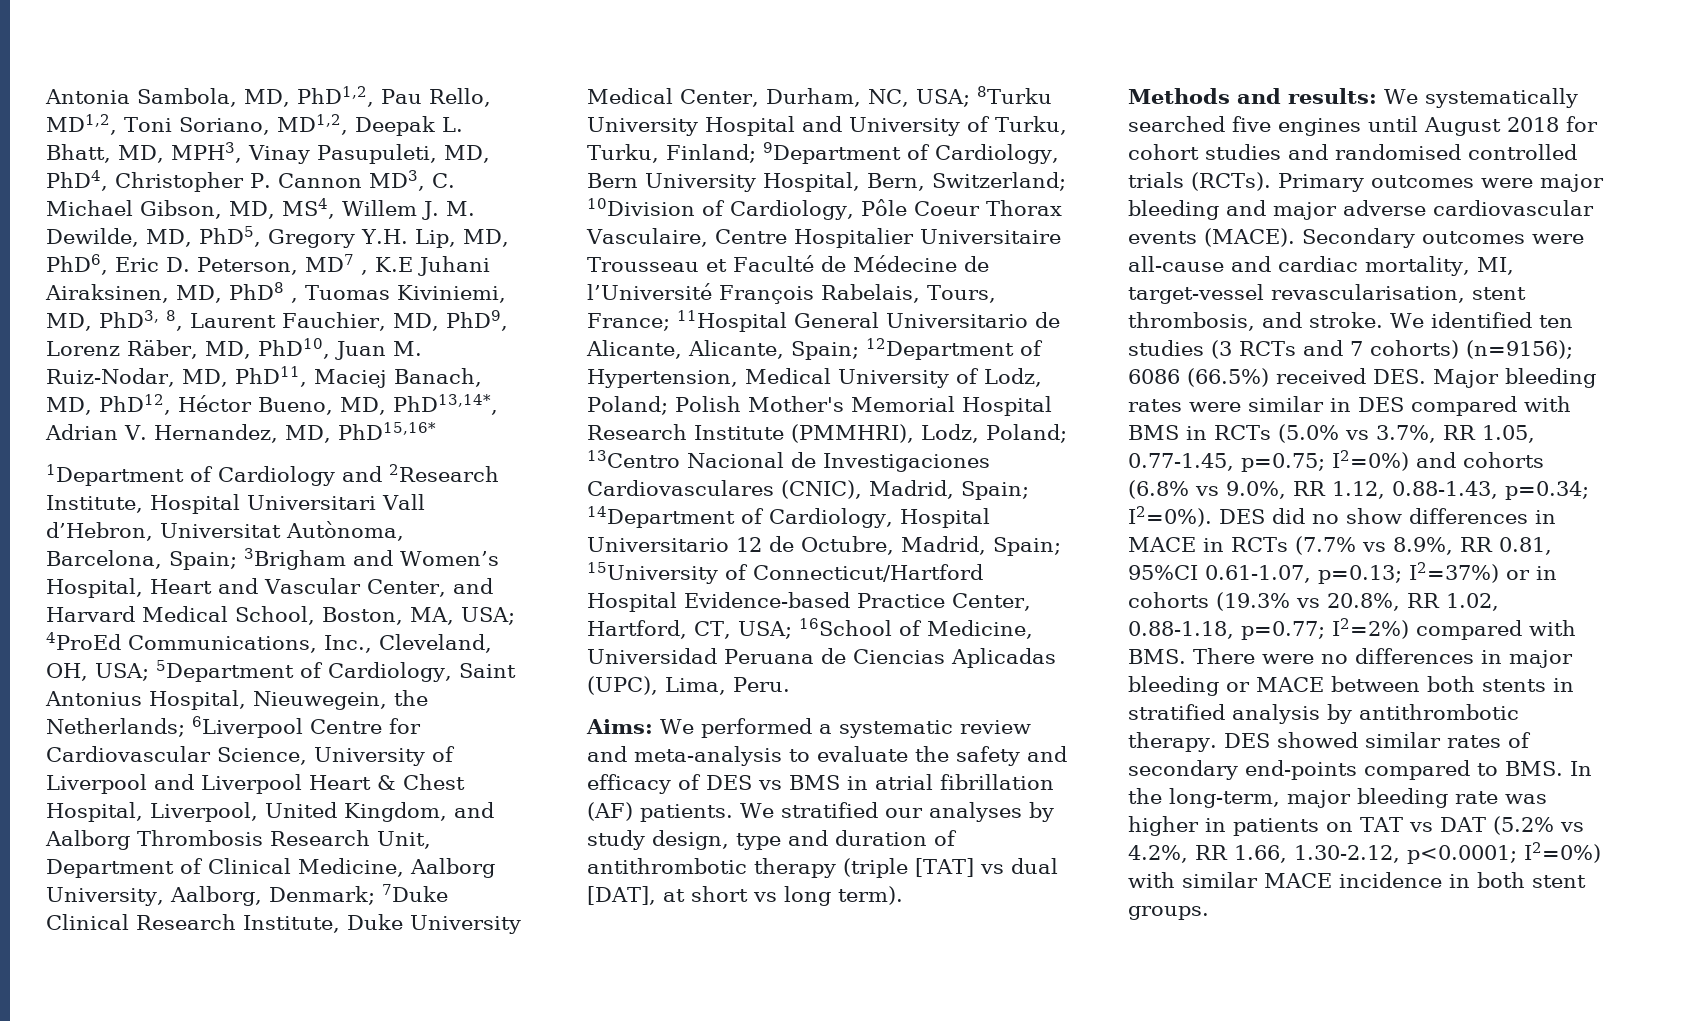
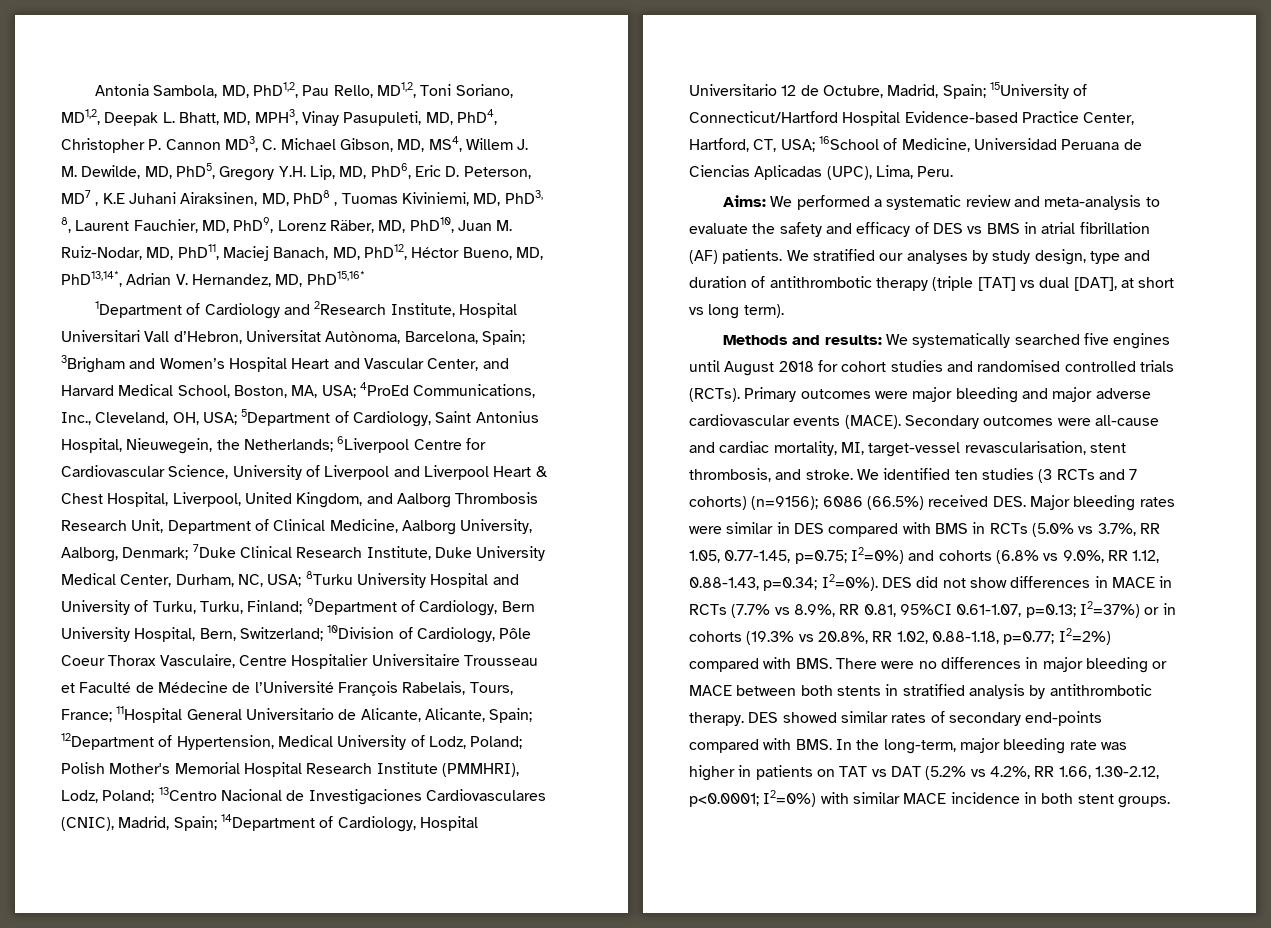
- 3Brigham and Women’s Hospital, Heart and Vascular Center, and Harvard Medical School, Boston, MA, USA;
+ 3Brigham and Women’s Hospital Heart and Vascular Center, and Harvard Medical School, Boston, MA, USA;
- DES did no show differences in MACE in RCTs (7.7% vs 8.9%, RR 0.81, 95%CI 0.61-1.07, p=0.13; I2=37%) or in cohorts (19.3% vs 20.8%, RR 1.02, 0.88-1.18, p=0.77; I2=2%) compared with BMS. There were no differences in major bleeding or MACE between both stents in stratified analysis by antithrombotic therapy.
+ DES did not show differences in MACE in RCTs (7.7% vs 8.9%, RR 0.81, 95%CI 0.61-1.07, p=0.13; I2=37%) or in cohorts (19.3% vs 20.8%, RR 1.02, 0.88-1.18, p=0.77; I2=2%) compared with BMS. There were no differences in major bleeding or MACE between both stents in stratified analysis by antithrombotic therapy.
- DES showed similar rates of secondary end-points compared to BMS. In the long-term, major bleeding rate was higher in patients on TAT vs DAT (5.2% vs 4.2%, RR 1.66, 1.30-2.12, p<0.0001; I2=0%) with similar MACE incidence in both stent groups.
+ DES showed similar rates of secondary end-points compared with BMS. In the long-term, major bleeding rate was higher in patients on TAT vs DAT (5.2% vs 4.2%, RR 1.66, 1.30-2.12, p<0.0001; I2=0%) with similar MACE incidence in both stent groups.

